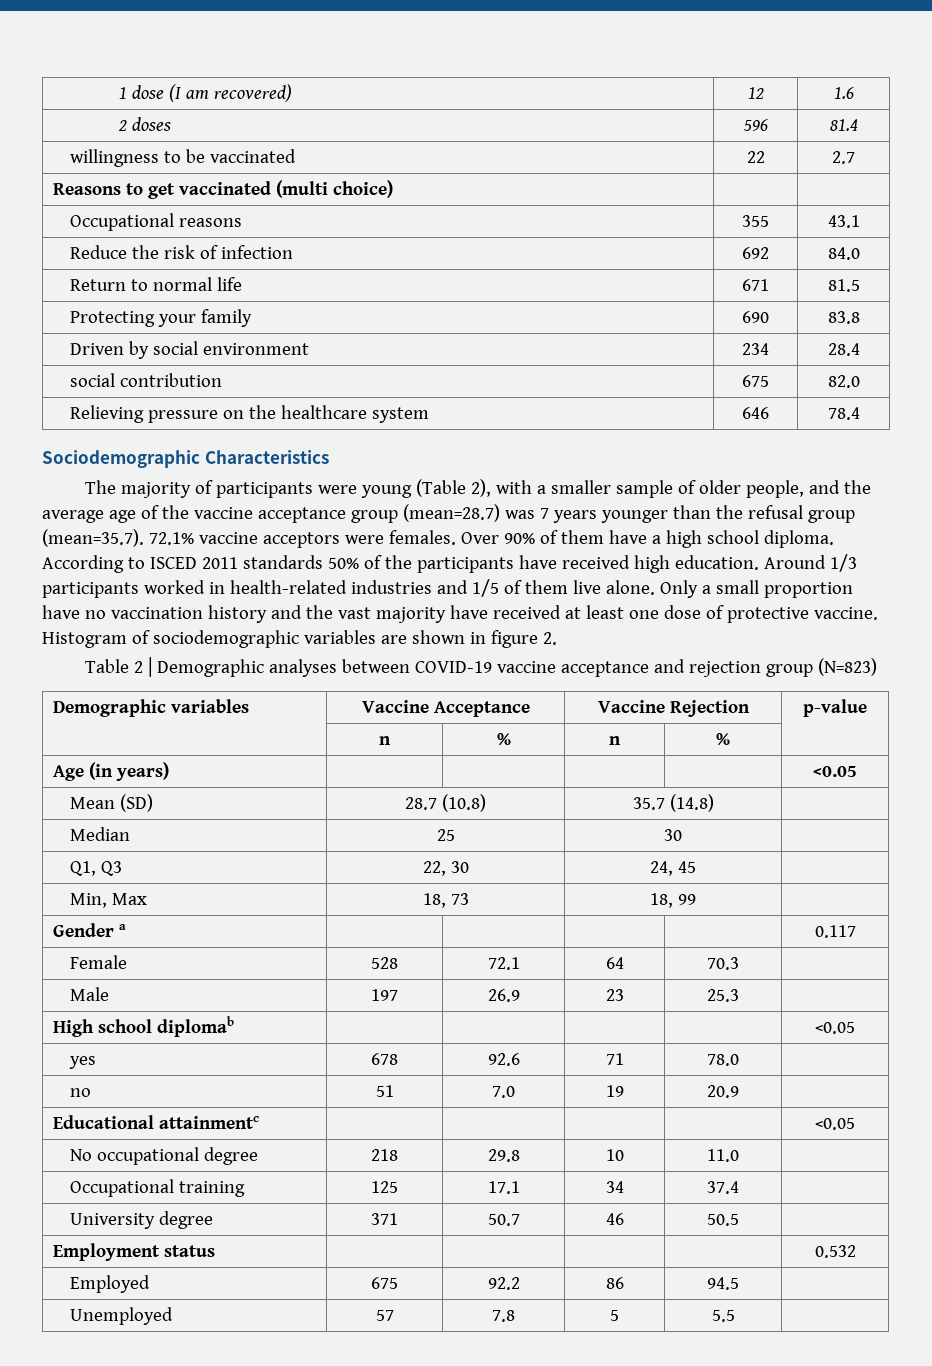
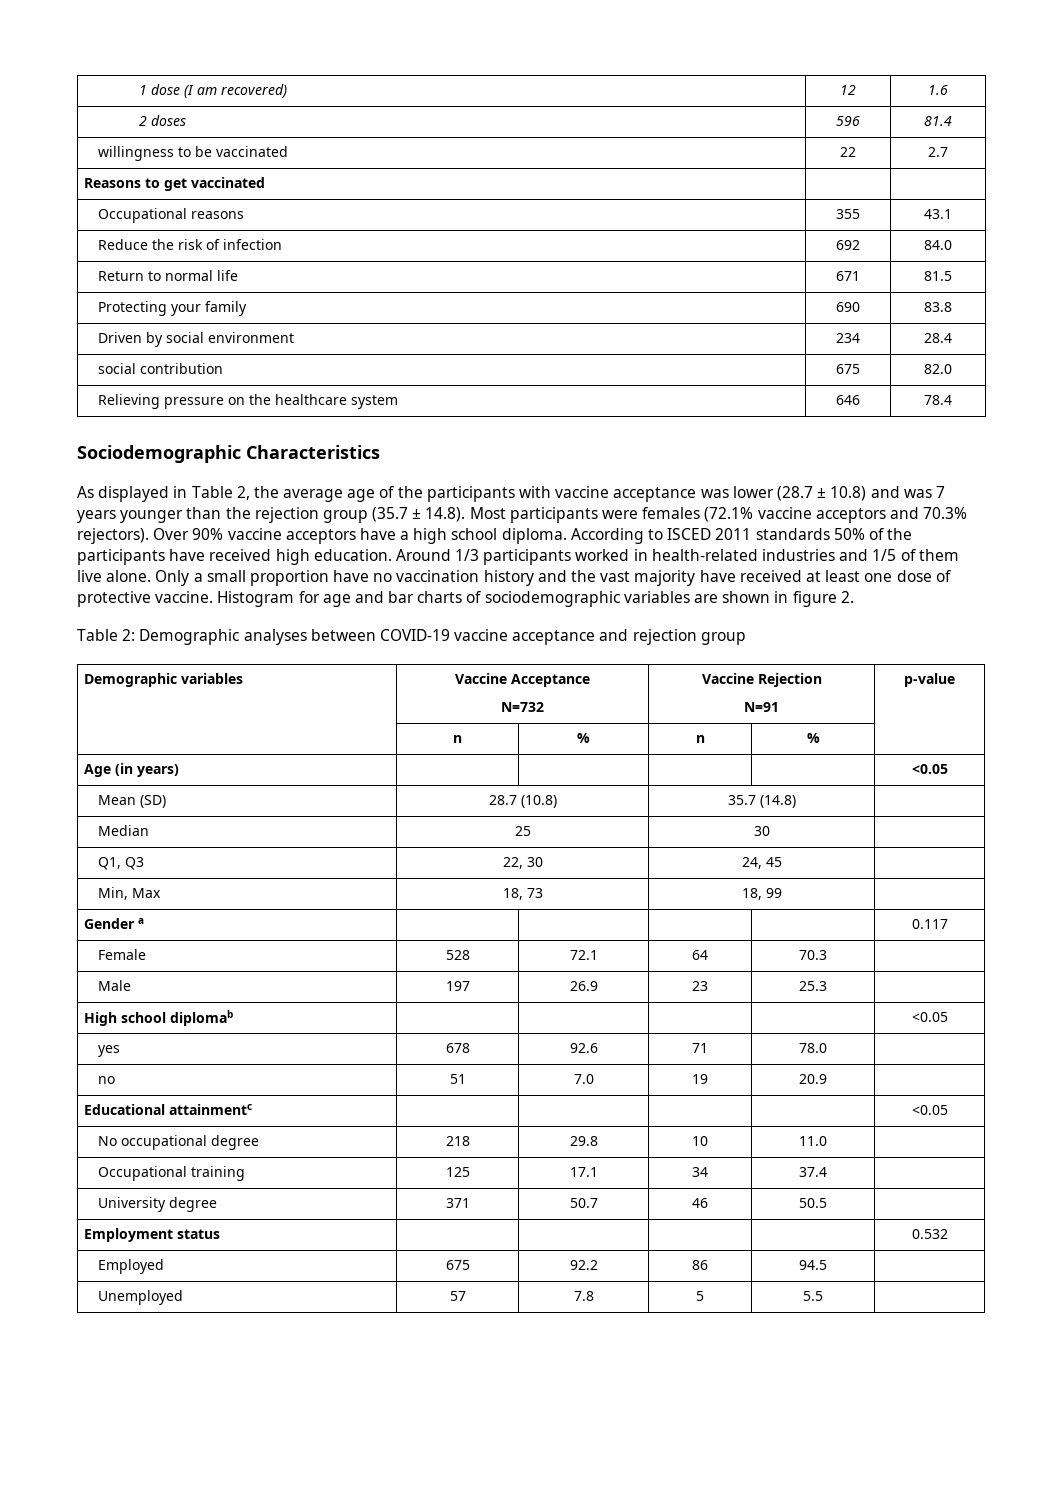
- Reasons to get vaccinated (multi choice) | |
+ Reasons to get vaccinated | |
- The majority of participants were young (Table 2), with a smaller sample of older people, and the average age of the vaccine acceptance group (mean=28.7) was 7 years younger than the refusal group (mean=35.7). 72.1% vaccine acceptors were females. Over 90% of them have a high school diploma.
+ As displayed in Table 2, the average age of the participants with vaccine acceptance was lower (28.7 ± 10.8) and was 7 years younger than the rejection group (35.7 ± 14.8). Most participants were females (72.1% vaccine acceptors and 70.3% rejectors). Over 90% vaccine acceptors have a high school diploma.
- Histogram of sociodemographic variables are shown in figure 2.
+ Histogram for age and bar charts of sociodemographic variables are shown in figure 2.
- Table 2 | Demographic analyses between COVID-19 vaccine acceptance and rejection group (N=823)
+ Table 2: Demographic analyses between COVID-19 vaccine acceptance and rejection group
- Demographic variables | Vaccine Acceptance | Vaccine Rejection | p-value
+ Demographic variables | Vaccine Acceptance
+ N=732 | Vaccine Rejection
+ N=91 | p-value

